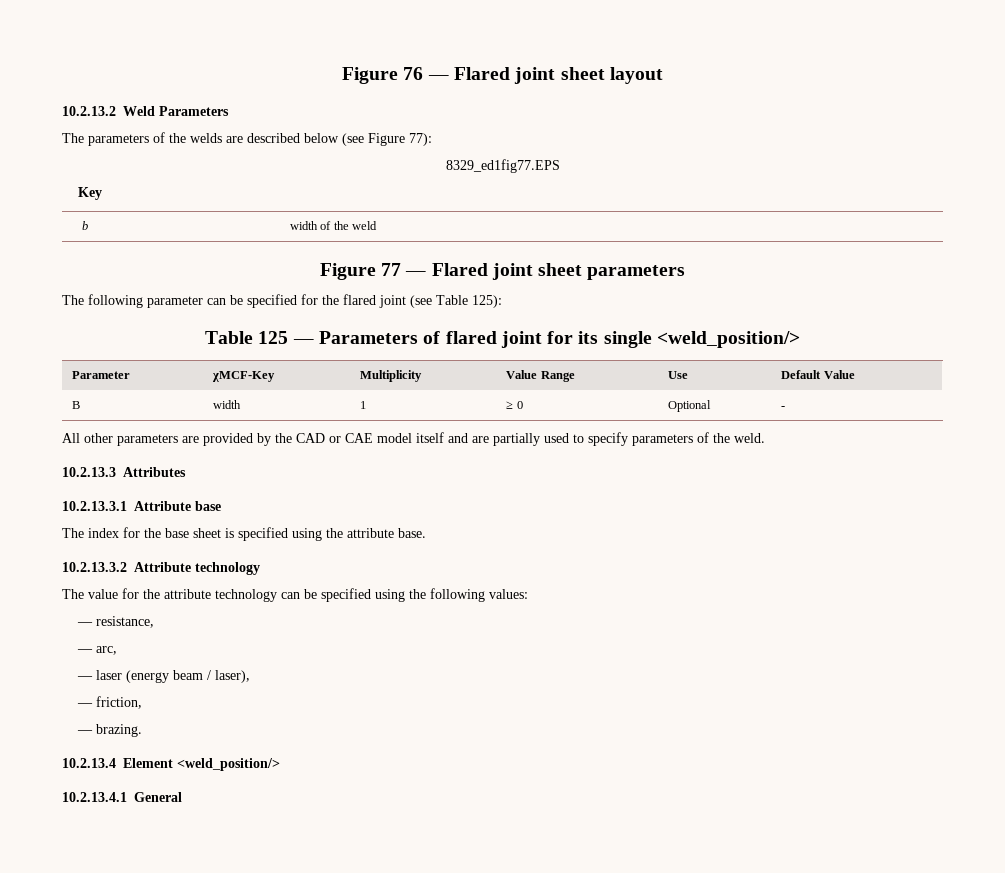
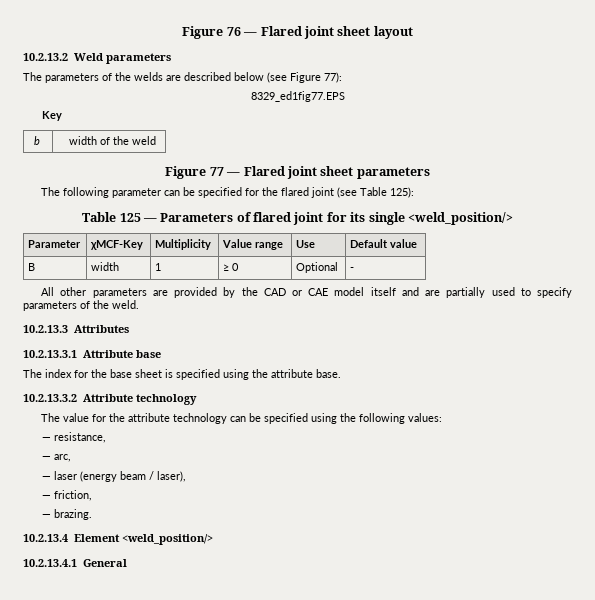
- 10.2.13.2 Weld Parameters
+ 10.2.13.2 Weld parameters
- Parameter | χMCF-Key | Multiplicity | Value Range | Use | Default Value
+ Parameter | χMCF-Key | Multiplicity | Value range | Use | Default value

